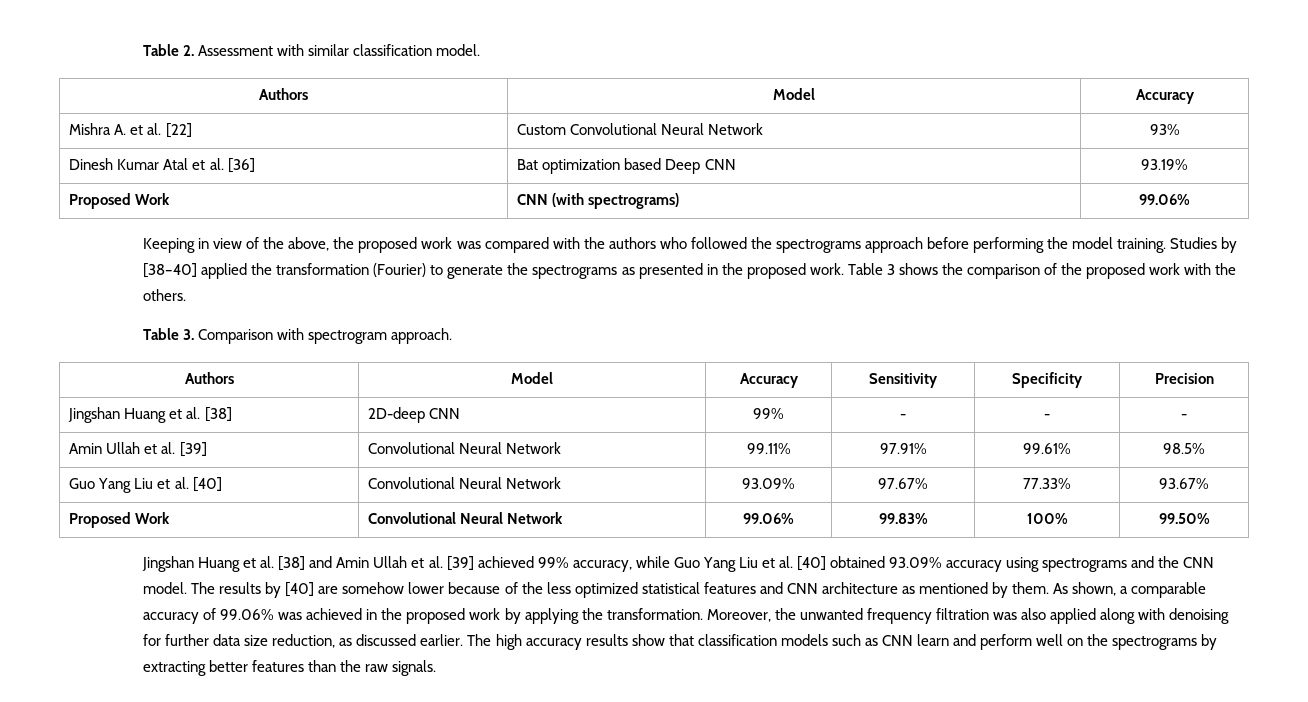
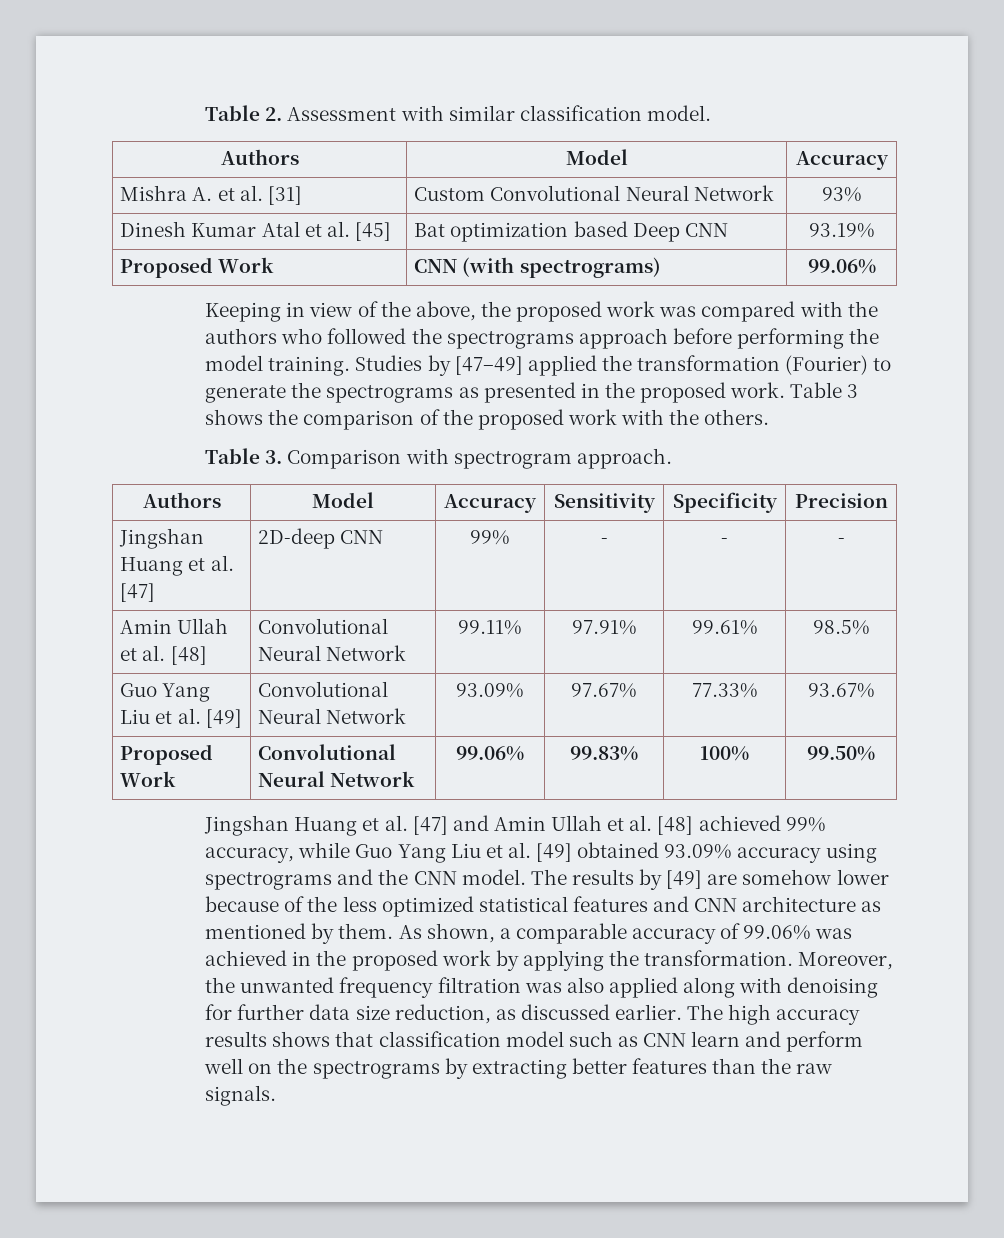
- Mishra A. et al. [22] | Custom Convolutional Neural Network | 93%
+ Mishra A. et al. [31] | Custom Convolutional Neural Network | 93%
- Dinesh Kumar Atal et al. [36] | Bat optimization based Deep CNN | 93.19%
+ Dinesh Kumar Atal et al. [45] | Bat optimization based Deep CNN | 93.19%
- Studies by [38–40] applied the transformation (Fourier) to generate the spectrograms as presented in the proposed work.
+ Studies by [47–49] applied the transformation (Fourier) to generate the spectrograms as presented in the proposed work.
- Jingshan Huang et al. [38] | 2D-deep CNN | 99% | - | - | -
+ Jingshan Huang et al. [47] | 2D-deep CNN | 99% | - | - | -
- Amin Ullah et al. [39] | Convolutional Neural Network | 99.11% | 97.91% | 99.61% | 98.5%
+ Amin Ullah et al. [48] | Convolutional Neural Network | 99.11% | 97.91% | 99.61% | 98.5%
- Guo Yang Liu et al. [40] | Convolutional Neural Network | 93.09% | 97.67% | 77.33% | 93.67%
+ Guo Yang Liu et al. [49] | Convolutional Neural Network | 93.09% | 97.67% | 77.33% | 93.67%
- Jingshan Huang et al. [38] and Amin Ullah et al. [39] achieved 99% accuracy, while Guo Yang Liu et al. [40] obtained 93.09% accuracy using spectrograms and the CNN model.
+ Jingshan Huang et al. [47] and Amin Ullah et al. [48] achieved 99% accuracy, while Guo Yang Liu et al. [49] obtained 93.09% accuracy using spectrograms and the CNN model.
- The results by [40] are somehow lower because of the less optimized statistical features and CNN architecture as mentioned by them.
+ The results by [49] are somehow lower because of the less optimized statistical features and CNN architecture as mentioned by them.
- The high accuracy results show that classification models such as CNN learn and perform well on the spectrograms by extracting better features than the raw signals.
+ The high accuracy results shows that classification model such as CNN learn and perform well on the spectrograms by extracting better features than the raw signals.

